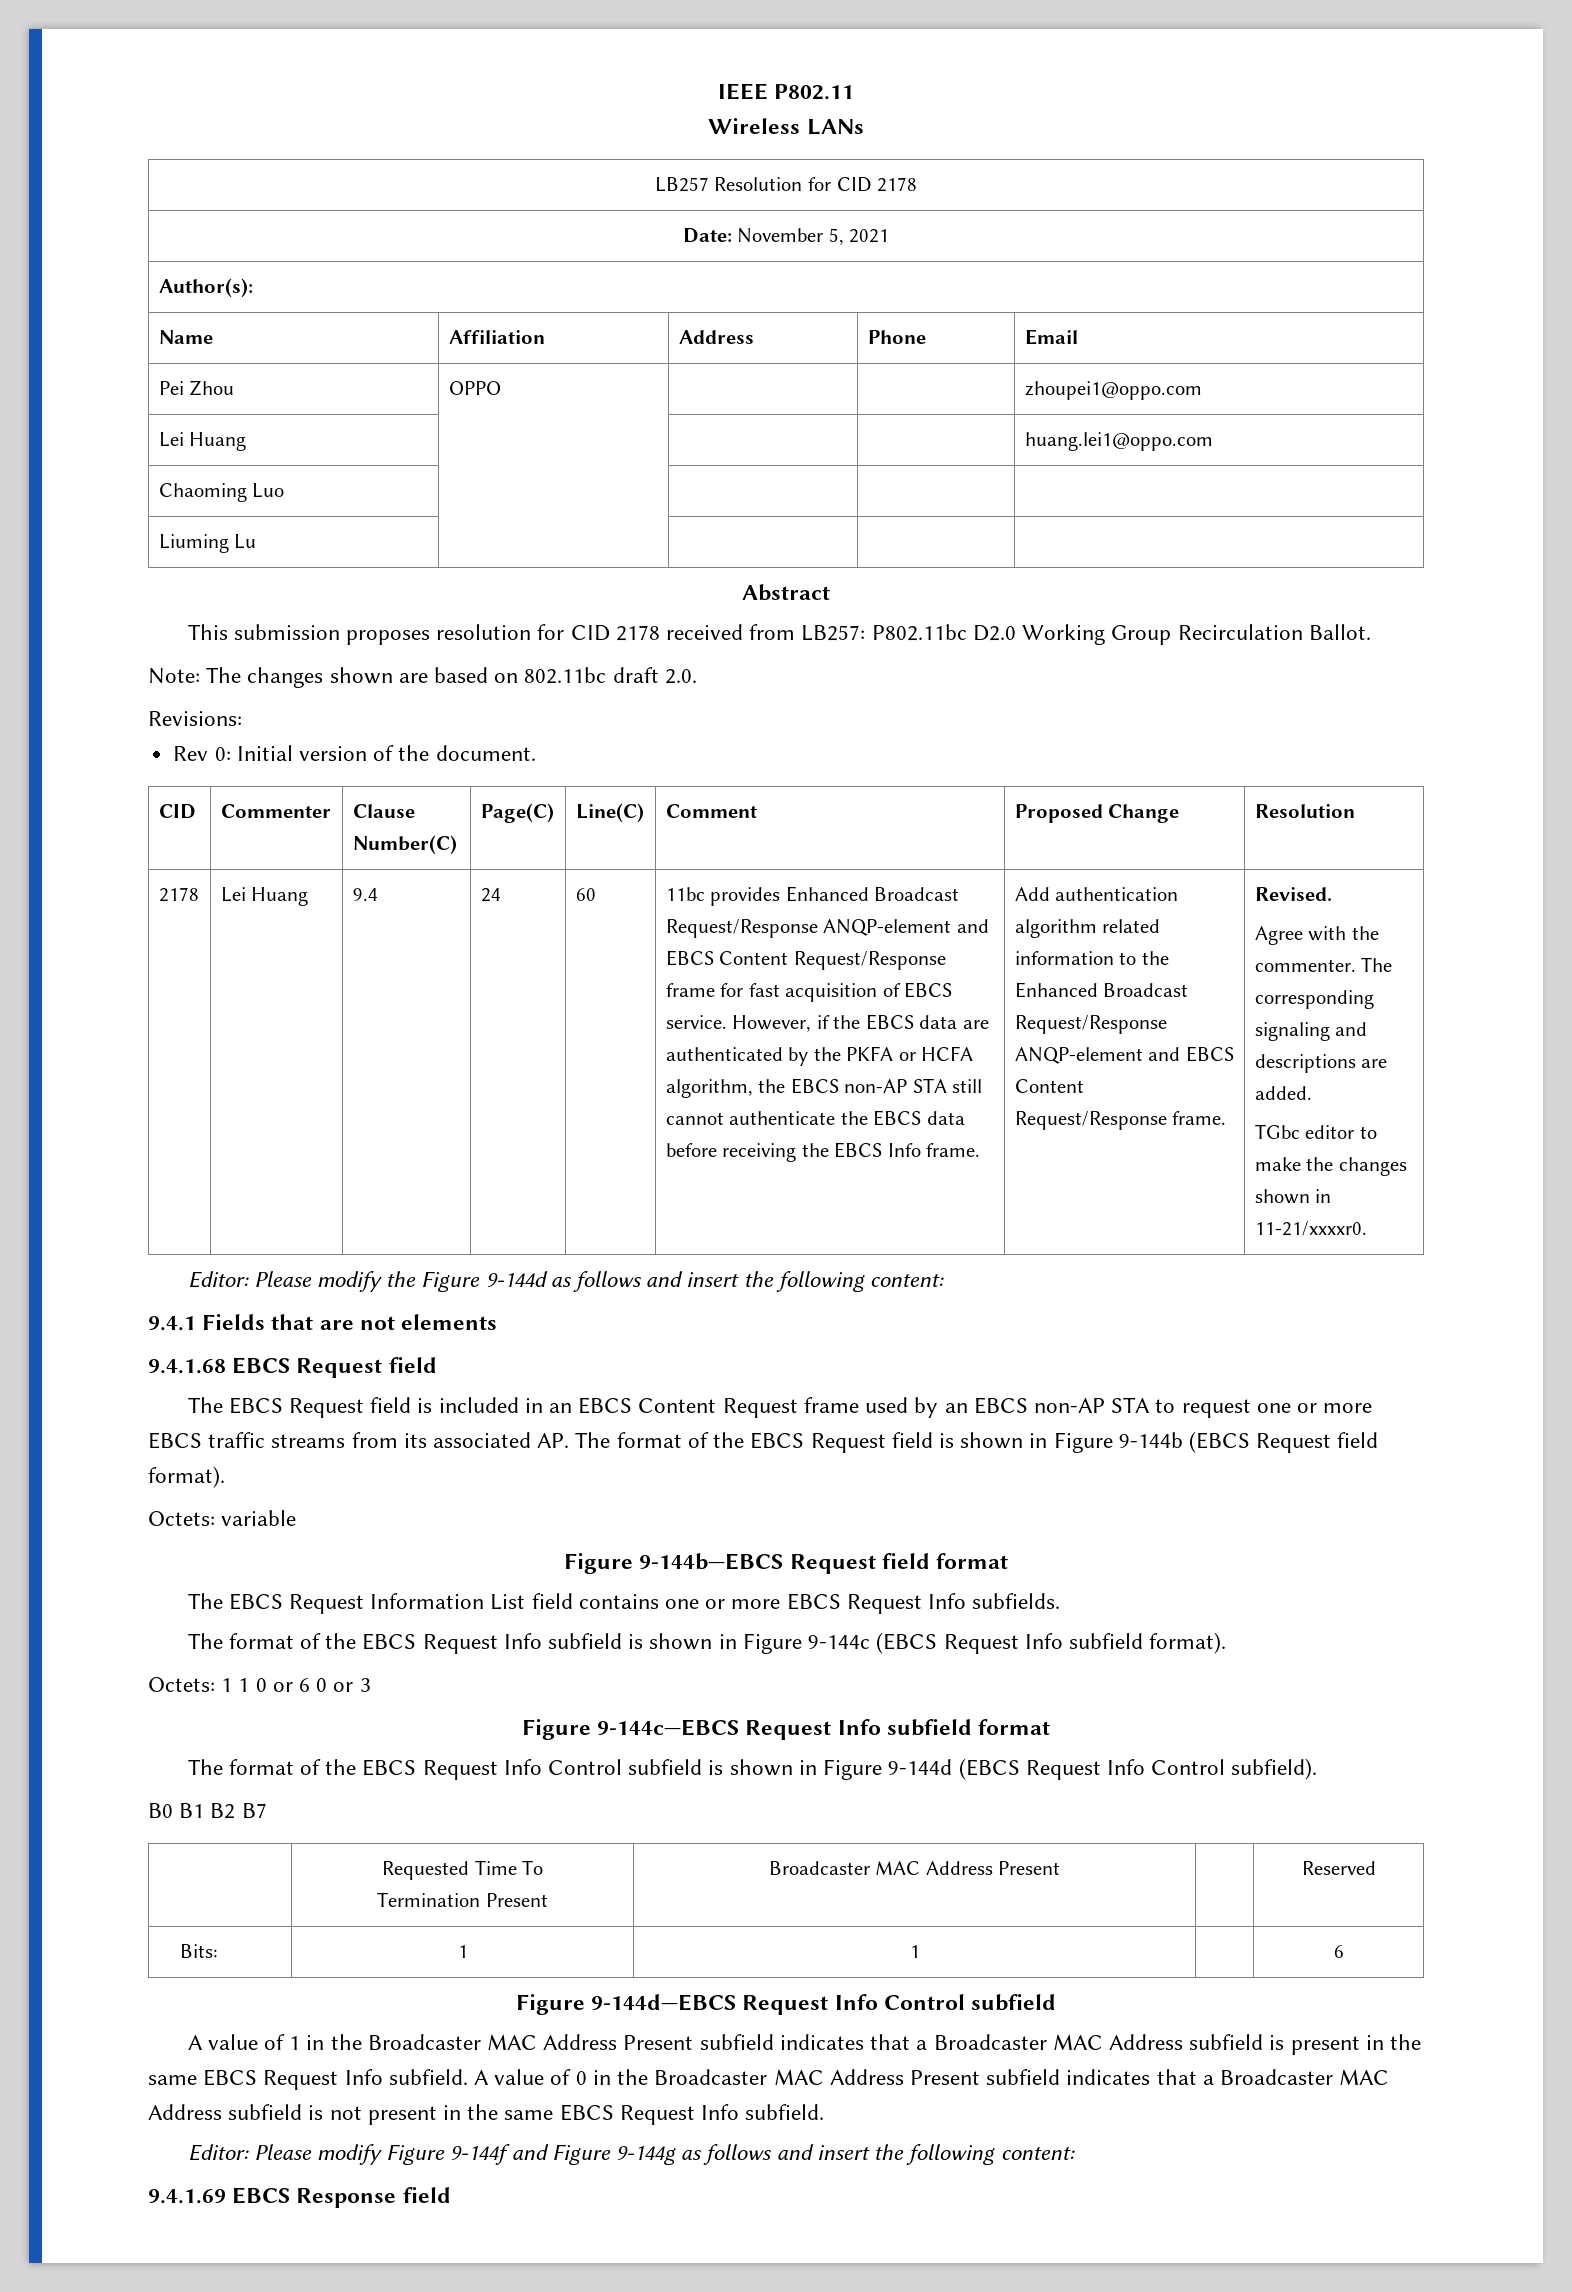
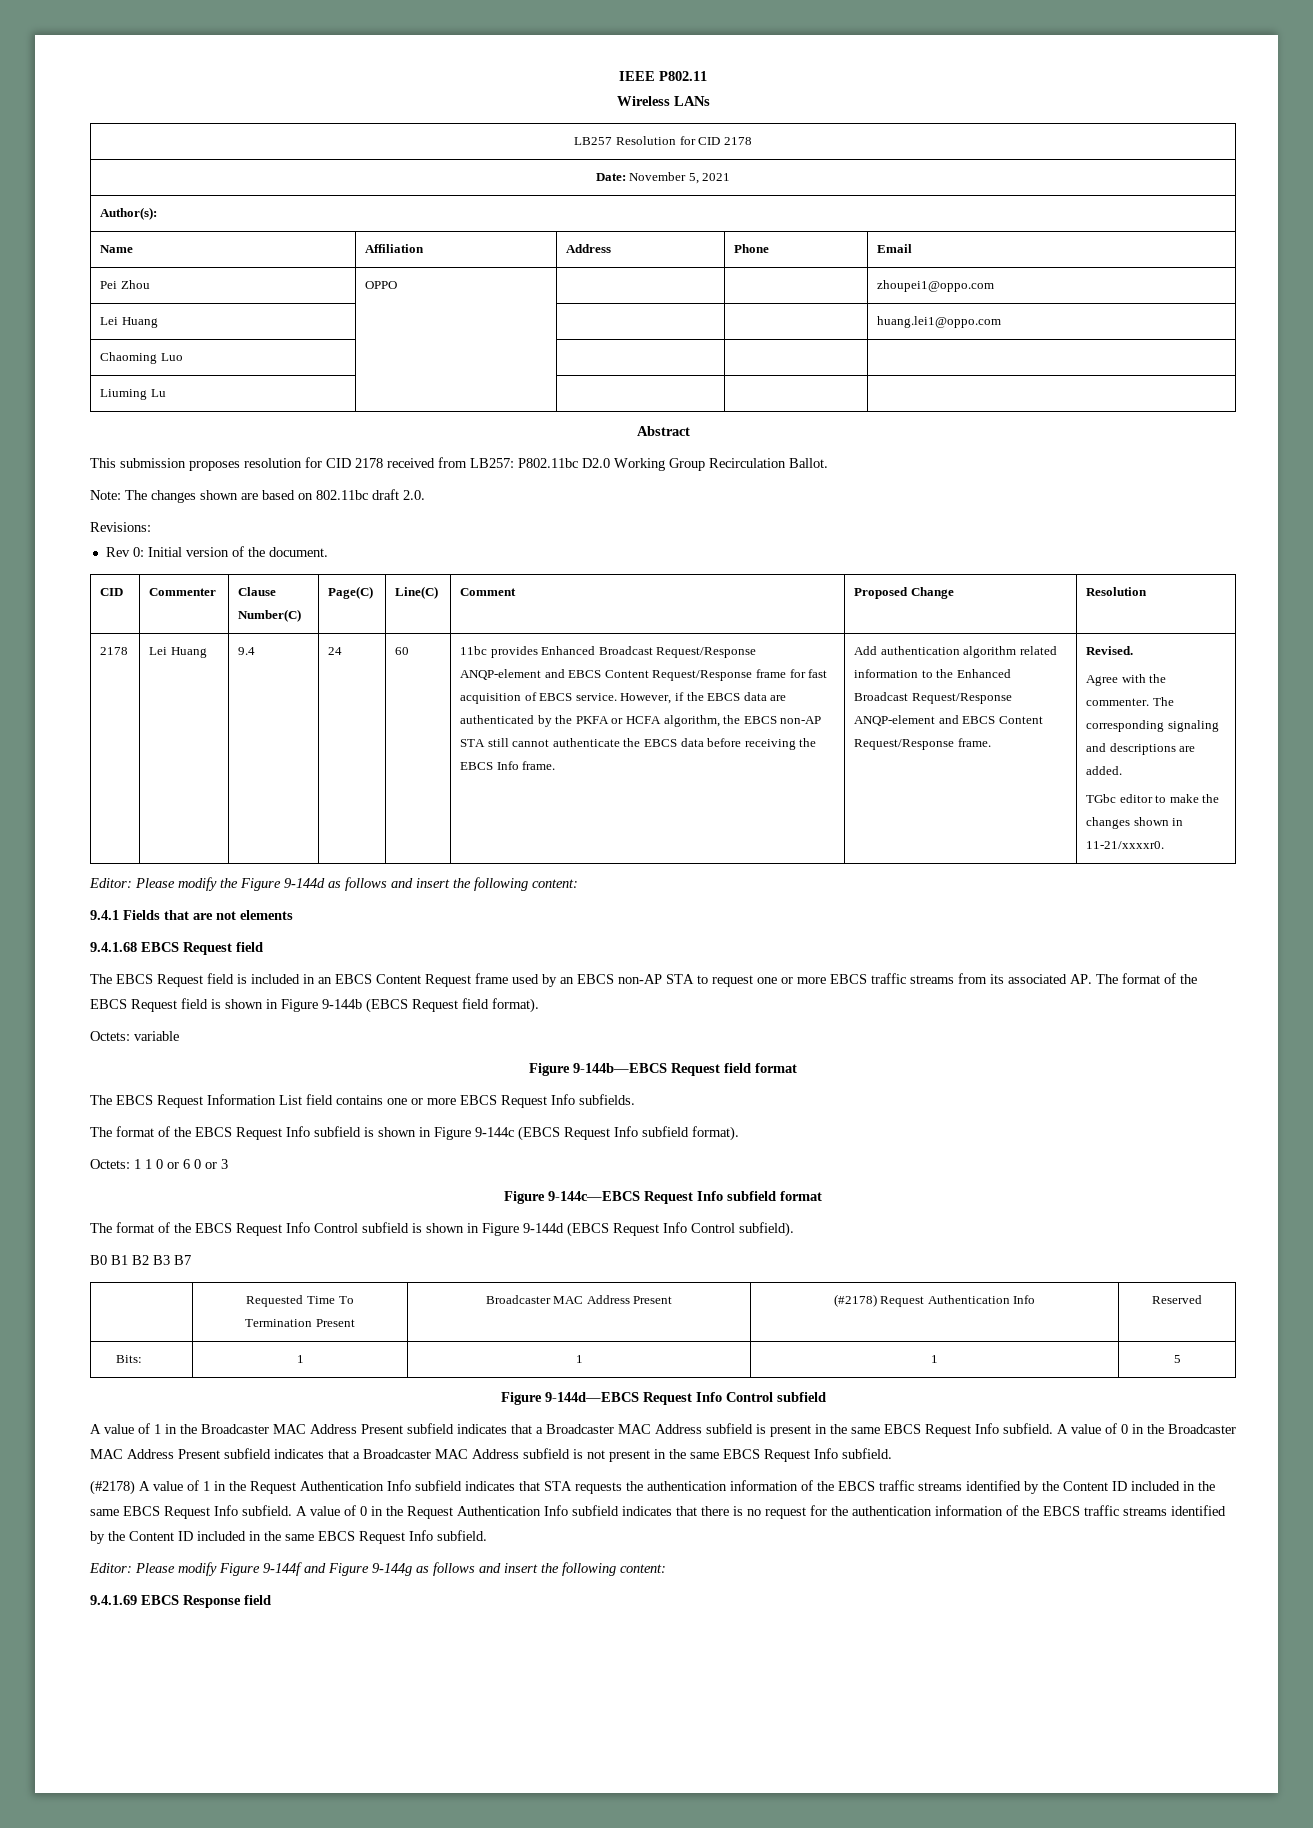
- B0 B1 B2 B7
+ B0 B1 B2 B3 B7
  | Requested Time To
- Termination Present | Broadcaster MAC Address Present | | Reserved
+ Termination Present | Broadcaster MAC Address Present | (#2178) Request Authentication Info | Reserved
- Bits: | 1 | 1 | | 6
+ Bits: | 1 | 1 | 1 | 5
+ (#2178) A value of 1 in the Request Authentication Info subfield indicates that STA requests the authentication information of the EBCS traffic streams identified by the Content ID included in the same EBCS Request Info subfield. A value of 0 in the Request Authentication Info subfield indicates that there is no request for the authentication information of the EBCS traffic streams identified by the Content ID included in the same EBCS Request Info subfield.

